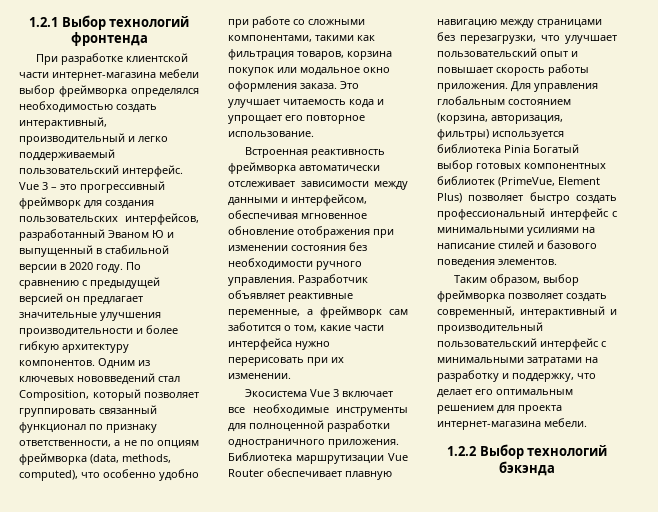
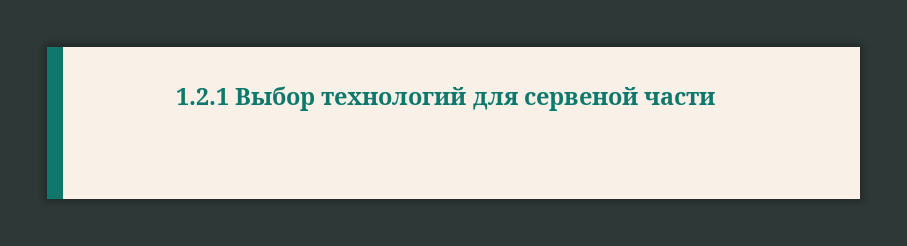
- 1.2.1 Выбор технологий фронтенда
- При разработке клиентской части интернет-магазина мебели выбор фреймворка определялся необходимостью создать интерактивный, производительный и легко поддерживаемый пользовательский интерфейс. Vue 3 – это прогрессивный фреймворк для создания пользовательских интерфейсов, разработанный Эваном Ю и выпущенный в стабильной версии в 2020 году. По сравнению с предыдущей версией он предлагает значительные улучшения производительности и более гибкую архитектуру компонентов. Одним из ключевых нововведений стал Composition, который позволяет группировать связанный функционал по признаку ответственности, а не по опциям фреймворка (data, methods, computed), что особенно удобно при работе со сложными компонентами, такими как фильтрация товаров, корзина покупок или модальное окно оформления заказа. Это улучшает читаемость кода и упрощает его повторное использование.
- Встроенная реактивность фреймворка автоматически отслеживает зависимости между данными и интерфейсом, обеспечивая мгновенное обновление отображения при изменении состояния без необходимости ручного управления. Разработчик объявляет реактивные переменные, а фреймворк сам заботится о том, какие части интерфейса нужно перерисовать при их изменении.
- Экосистема Vue 3 включает все необходимые инструменты для полноценной разработки одностраничного приложения. Библиотека маршрутизации Vue Router обеспечивает плавную навигацию между страницами без перезагрузки, что улучшает пользовательский опыт и повышает скорость работы приложения. Для управления глобальным состоянием (корзина, авторизация, фильтры) используется библиотека Pinia Богатый выбор готовых компонентных библиотек (PrimeVue, Element Plus) позволяет быстро создать профессиональный интерфейс с минимальными усилиями на написание стилей и базового поведения элементов.
- Таким образом, выбор фреймворка позволяет создать современный, интерактивный и производительный пользовательский интерфейс с минимальными затратами на разработку и поддержку, что делает его оптимальным решением для проекта интернет-магазина мебели.
- 1.2.2 Выбор технологий бэкэнда
+ 1.2.1 Выбор технологий для сервеной части

